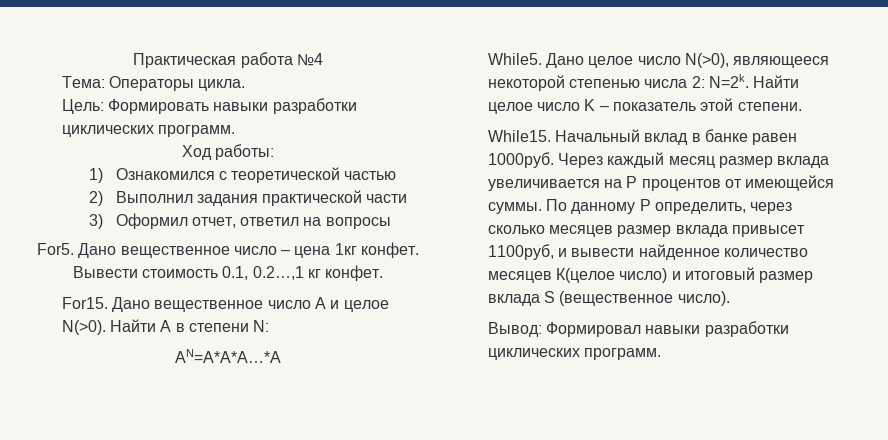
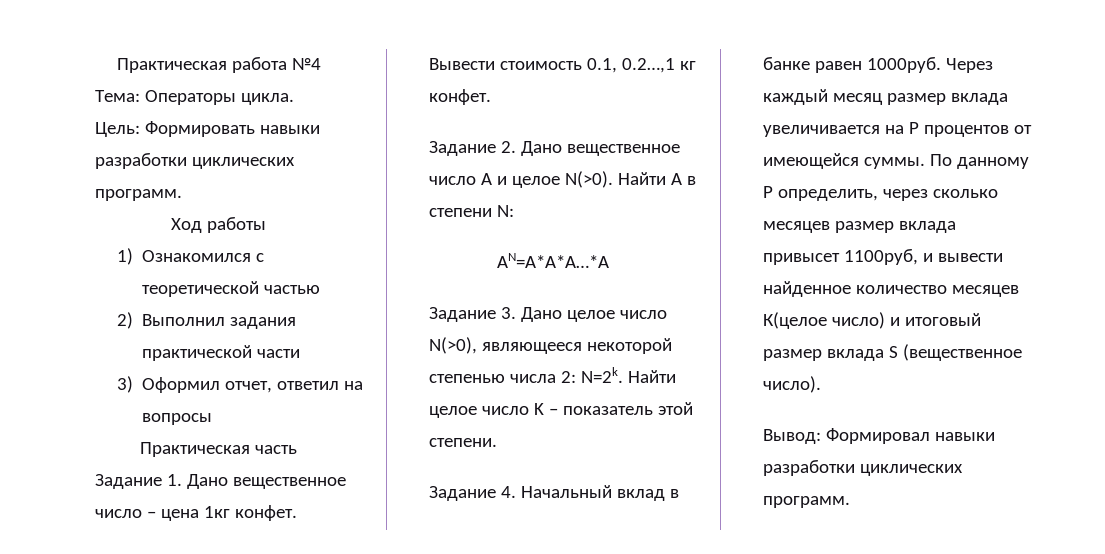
- Ход работы:
+ Ход работы
- For5. Дано вещественное число – цена 1кг конфет.
+ Практическая часть
+ Задание 1. Дано вещественное число – цена 1кг конфет.
- For15. Дано вещественное число A и целое N(>0).
+ Задание 2. Дано вещественное число A и целое N(>0).
- While5. Дано целое число N(>0), являющееся некоторой степенью числа 2: N=2k.
+ Задание 3. Дано целое число N(>0), являющееся некоторой степенью числа 2: N=2k.
- While15. Начальный вклад в банке равен 1000руб.
+ Задание 4. Начальный вклад в банке равен 1000руб.

